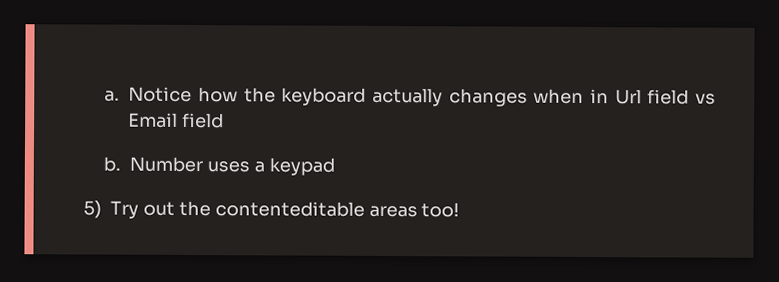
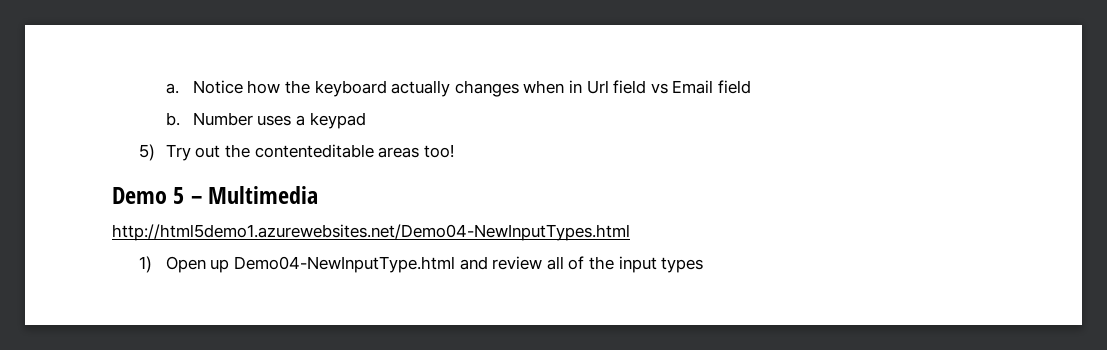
+ Demo 5 – Multimedia
+ http://html5demo1.azurewebsites.net/Demo04-NewInputTypes.html
+ 1) Open up Demo04-NewInputType.html and review all of the input types

